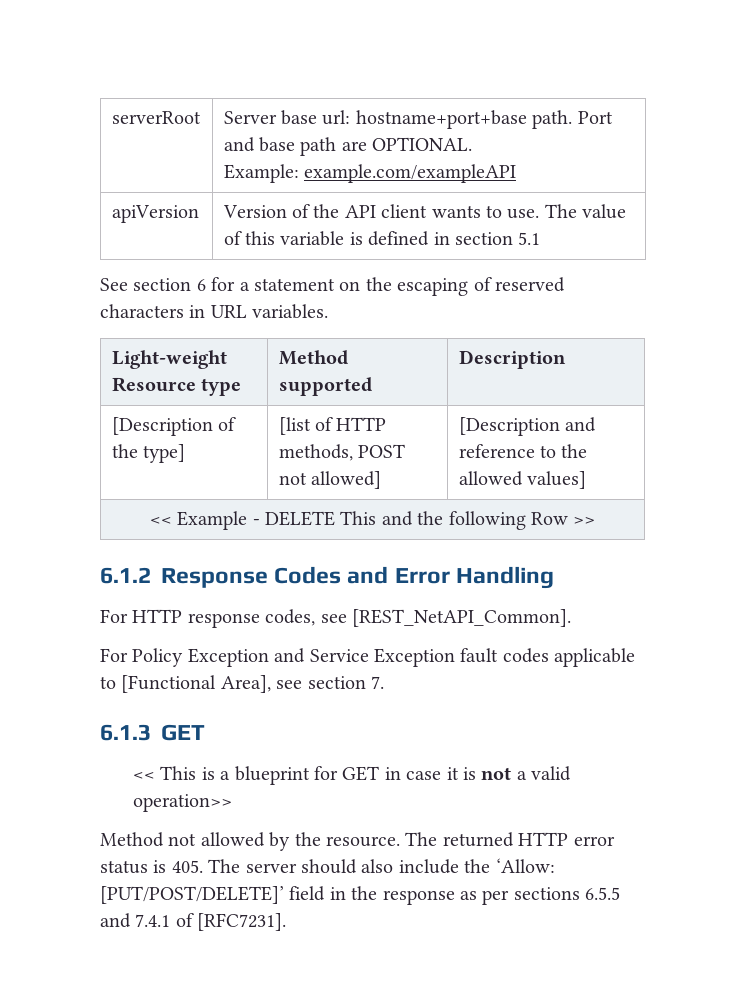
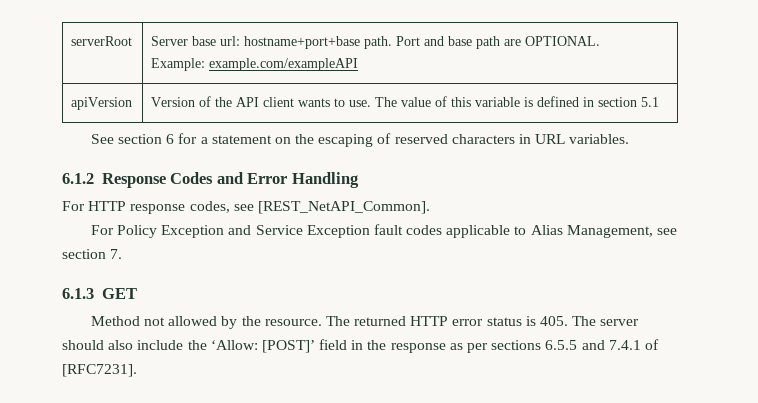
- Light-weight Resource type | Method supported | Description
- [Description of the type] | [list of HTTP methods, POST not allowed] | [Description and reference to the allowed values]
- << Example - DELETE This and the following Row >>
- For Policy Exception and Service Exception fault codes applicable to [Functional Area], see section 7.
+ For Policy Exception and Service Exception fault codes applicable to Alias Management, see section 7.
- << This is a blueprint for GET in case it is not a valid operation>>
- The returned HTTP error status is 405. The server should also include the ‘Allow: [PUT/POST/DELETE]’ field in the response as per sections 6.5.5 and 7.4.1 of [RFC7231].
+ The returned HTTP error status is 405. The server should also include the ‘Allow: [POST]’ field in the response as per sections 6.5.5 and 7.4.1 of [RFC7231].

